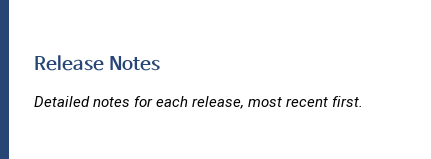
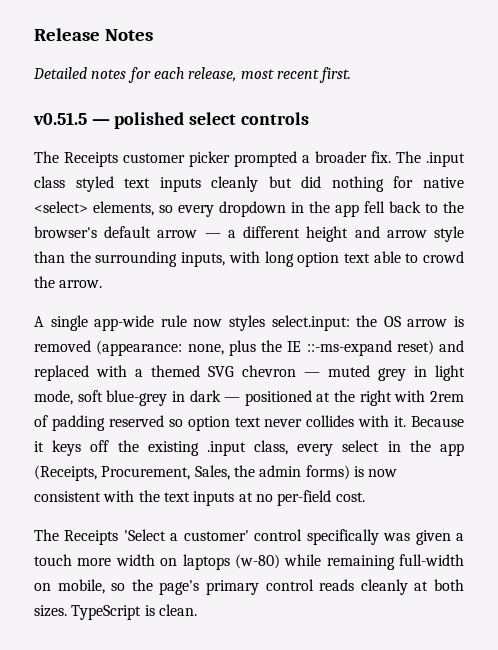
+ v0.51.5 — polished select controls
+ The Receipts customer picker prompted a broader fix. The .input class styled text inputs cleanly but did nothing for native <select> elements, so every dropdown in the app fell back to the browser's default arrow — a different height and arrow style than the surrounding inputs, with long option text able to crowd the arrow.
+ A single app-wide rule now styles select.input: the OS arrow is removed (appearance: none, plus the IE ::-ms-expand reset) and replaced with a themed SVG chevron — muted grey in light mode, soft blue-grey in dark — positioned at the right with 2rem of padding reserved so option text never collides with it. Because it keys off the existing .input class, every select in the app (Receipts, Procurement, Sales, the admin forms) is now consistent with the text inputs at no per-field cost.
+ The Receipts 'Select a customer' control specifically was given a touch more width on laptops (w-80) while remaining full-width on mobile, so the page's primary control reads cleanly at both sizes. TypeScript is clean.

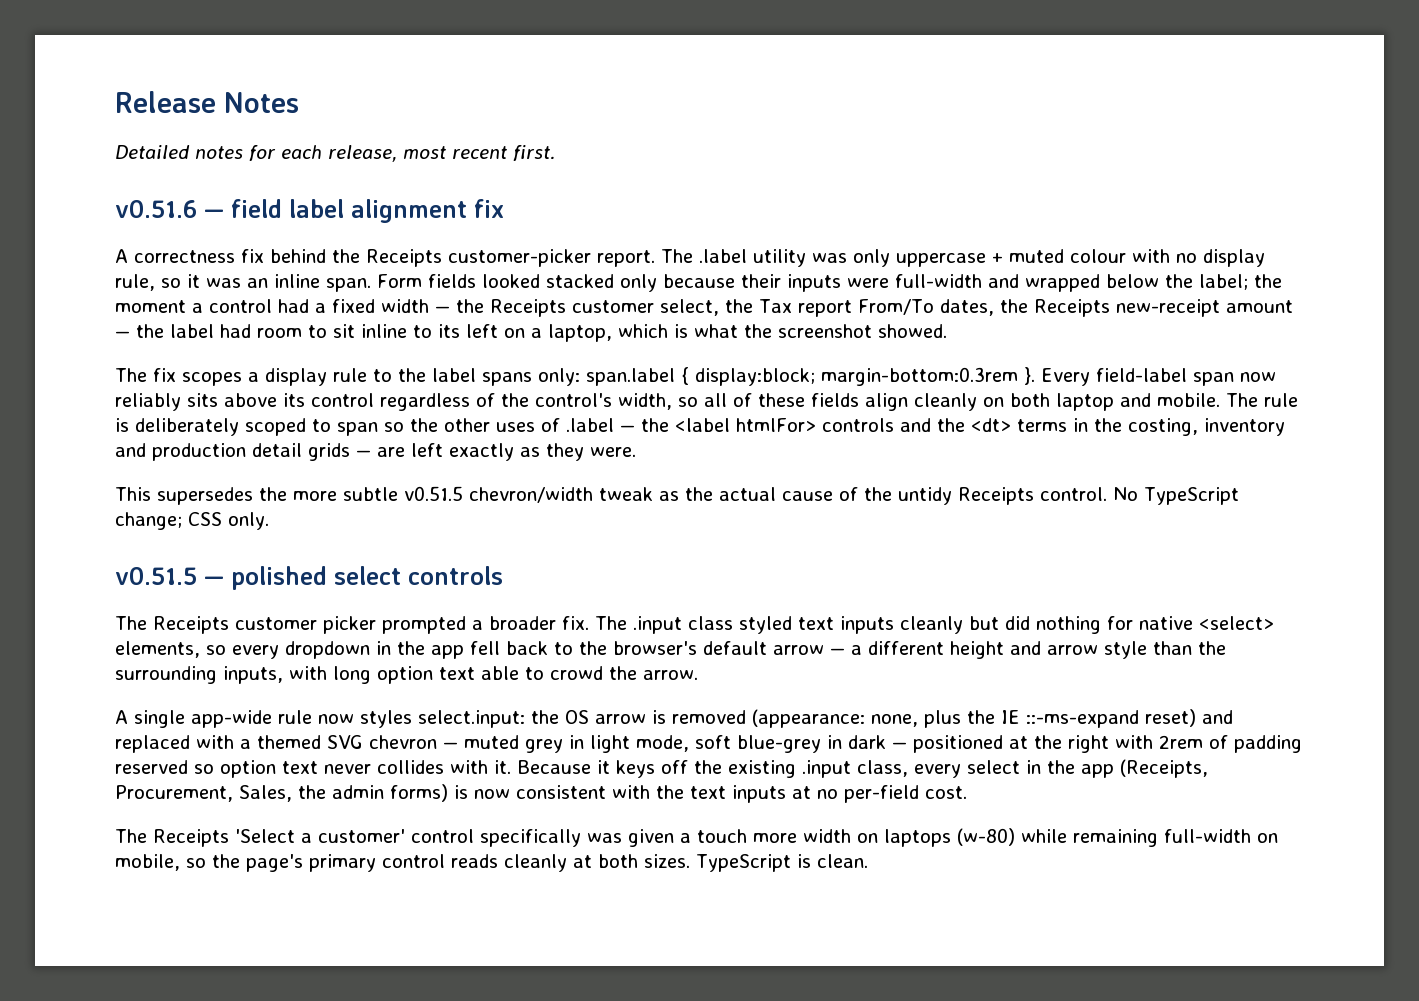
+ v0.51.6 — field label alignment fix
+ A correctness fix behind the Receipts customer-picker report. The .label utility was only uppercase + muted colour with no display rule, so it was an inline span. Form fields looked stacked only because their inputs were full-width and wrapped below the label; the moment a control had a fixed width — the Receipts customer select, the Tax report From/To dates, the Receipts new-receipt amount — the label had room to sit inline to its left on a laptop, which is what the screenshot showed.
+ The fix scopes a display rule to the label spans only: span.label { display:block; margin-bottom:0.3rem }. Every field-label span now reliably sits above its control regardless of the control's width, so all of these fields align cleanly on both laptop and mobile. The rule is deliberately scoped to span so the other uses of .label — the <label htmlFor> controls and the <dt> terms in the costing, inventory and production detail grids — are left exactly as they were.
+ This supersedes the more subtle v0.51.5 chevron/width tweak as the actual cause of the untidy Receipts control. No TypeScript change; CSS only.

